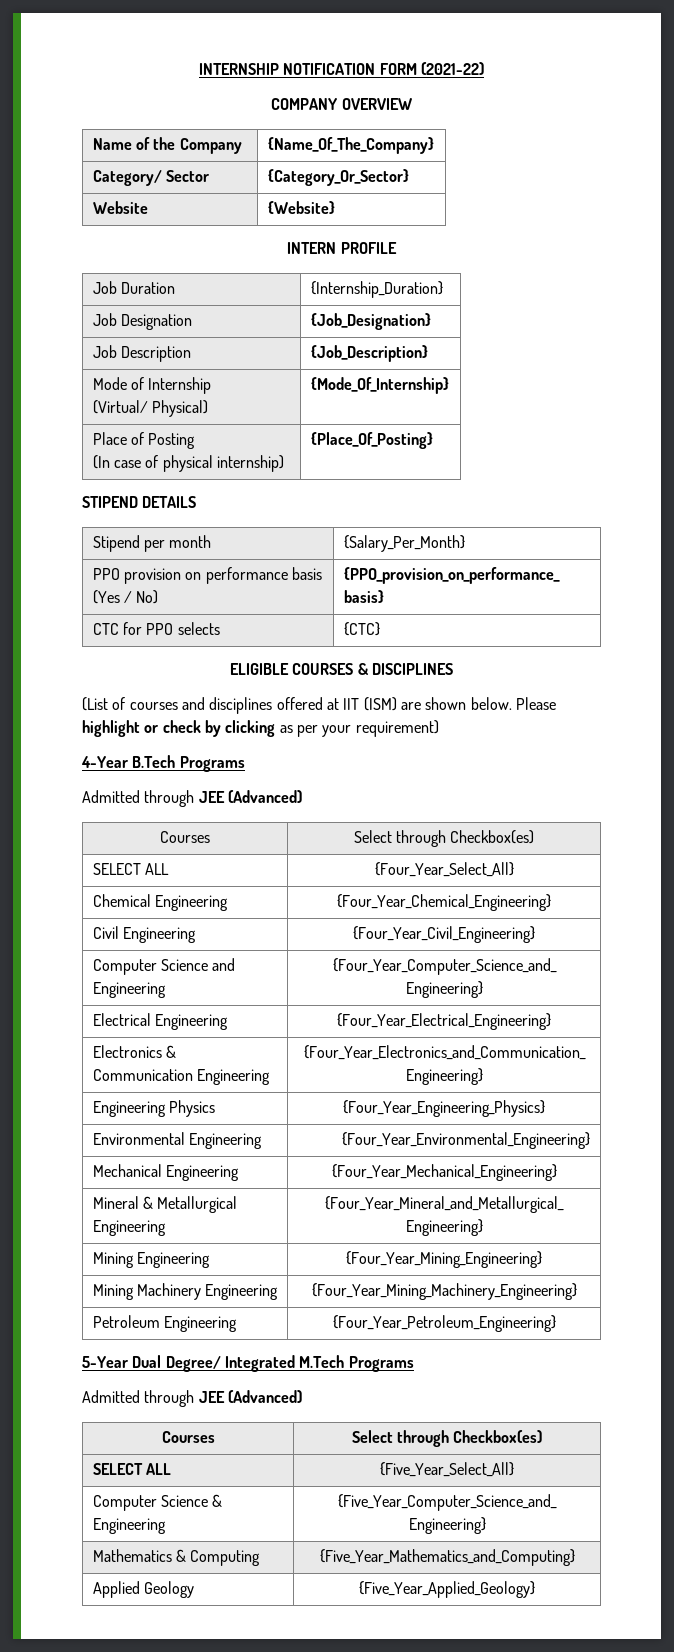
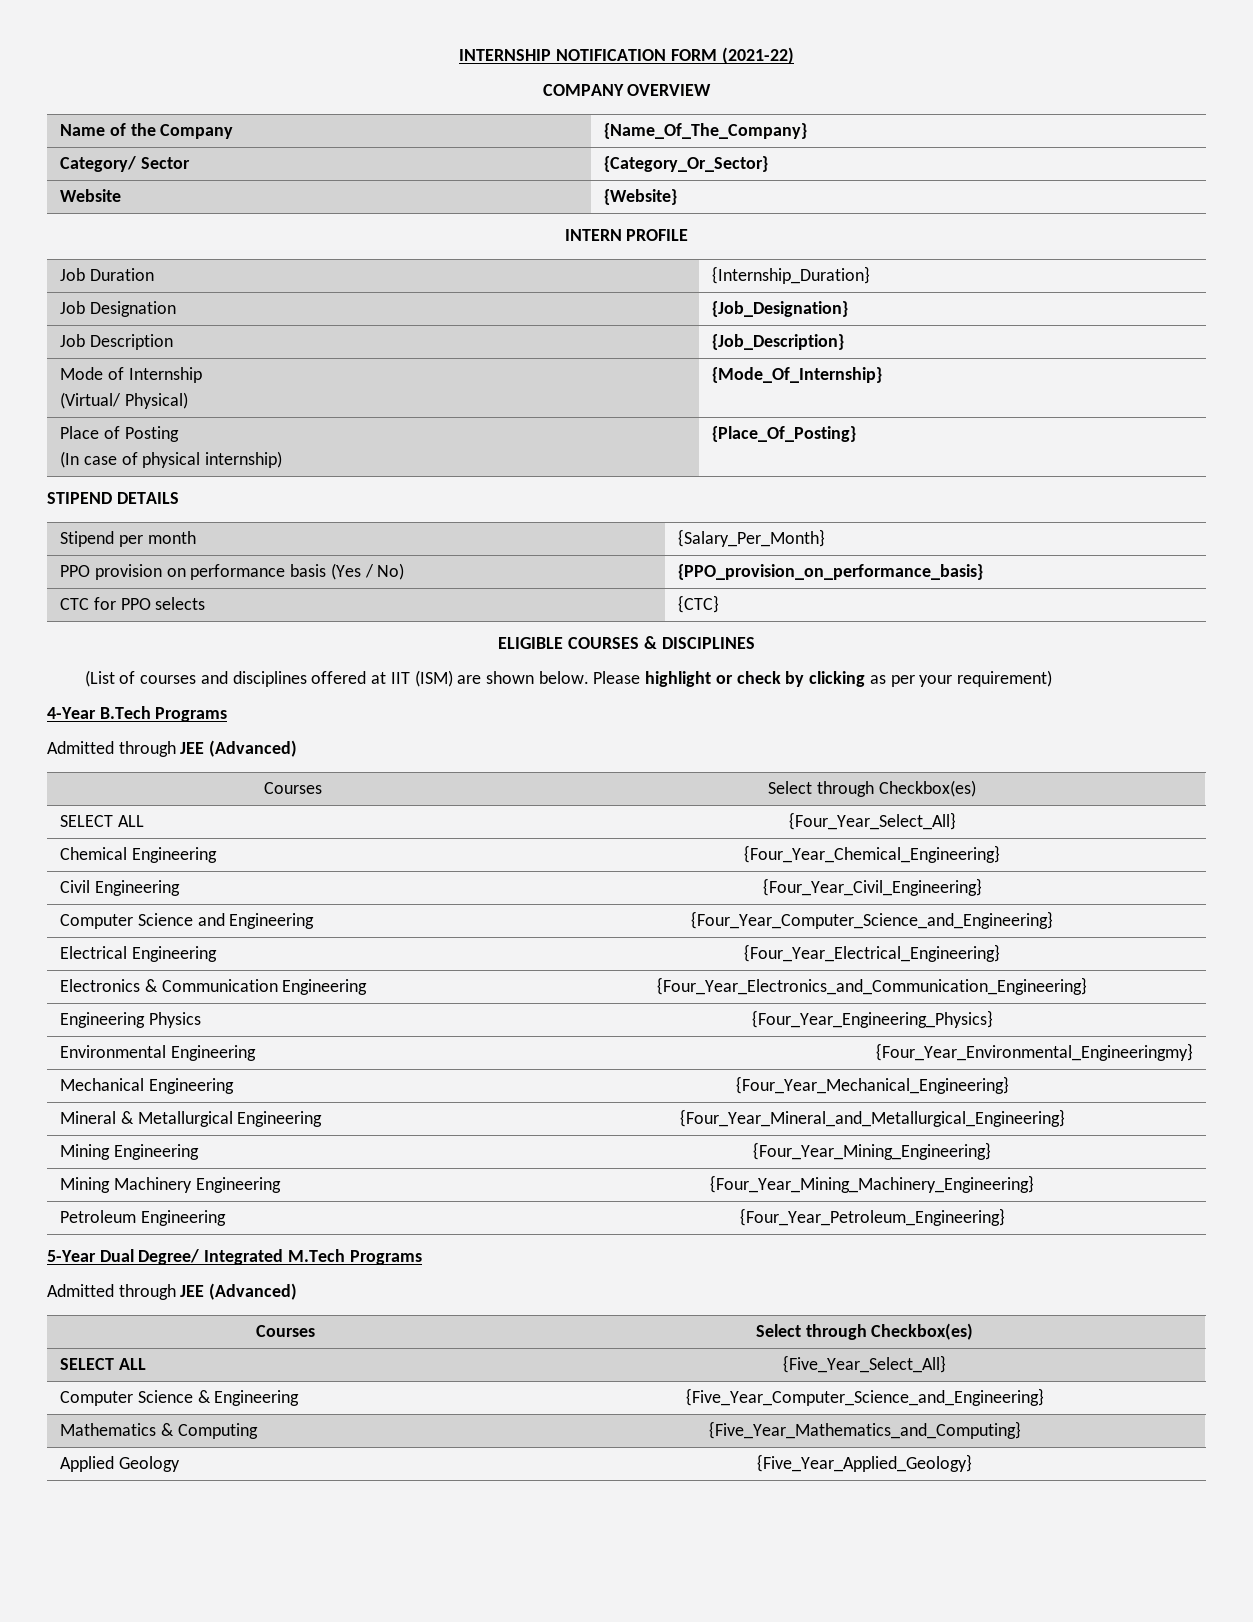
- Environmental Engineering | {Four_Year_Environmental_Engineering}
+ Environmental Engineering | {Four_Year_Environmental_Engineeringmy}

